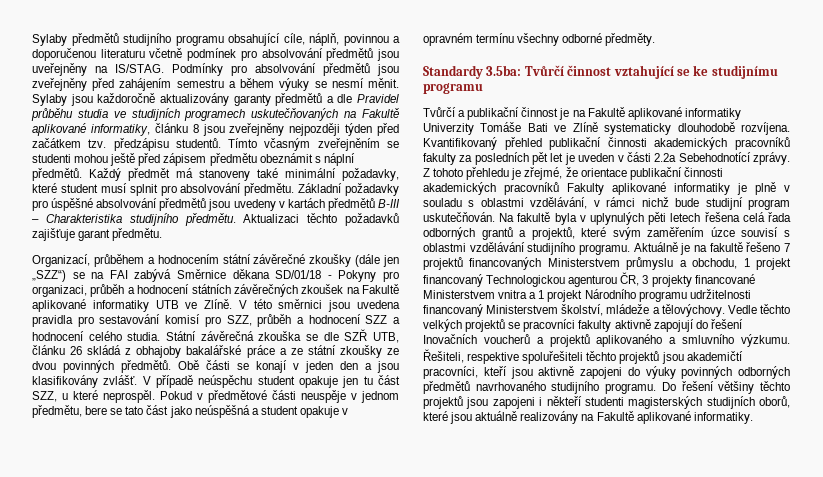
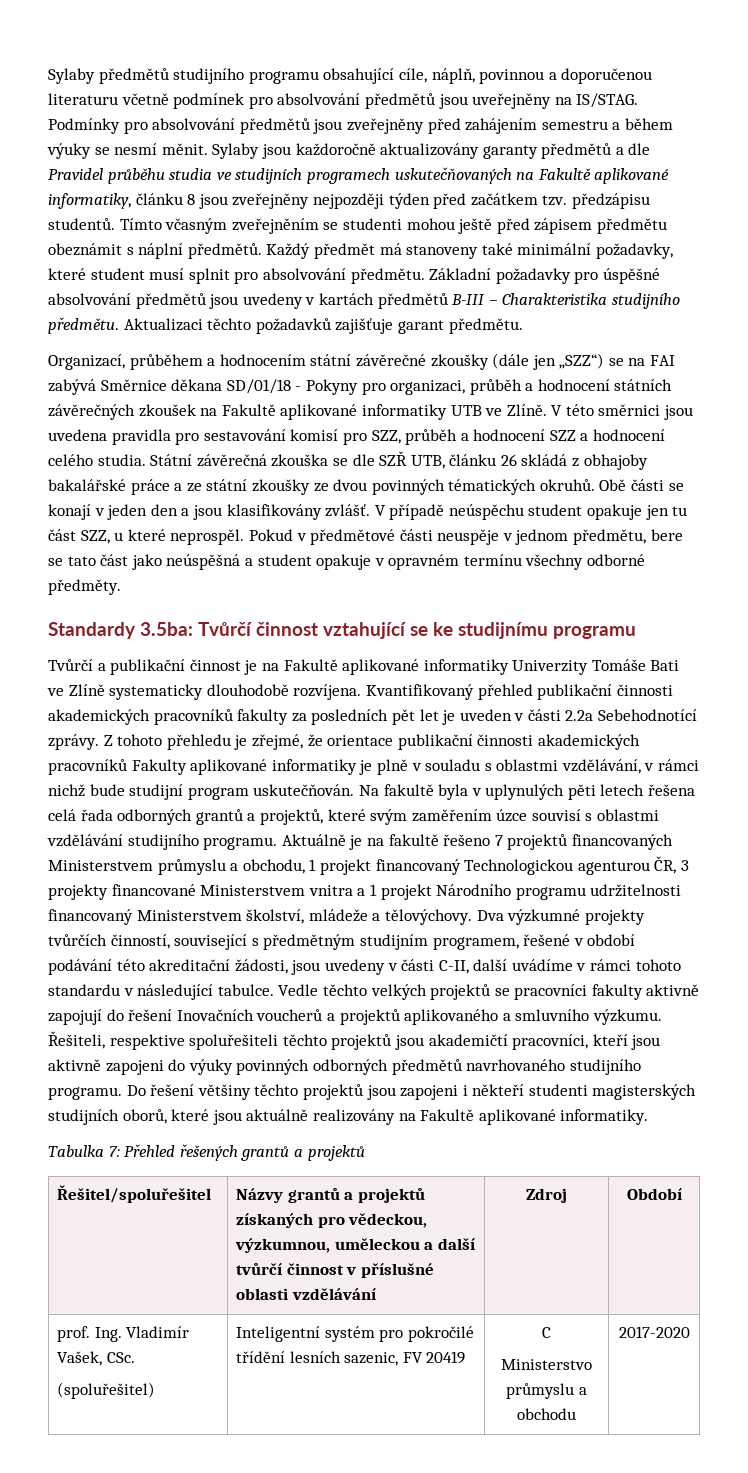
- Státní závěrečná zkouška se dle SZŘ UTB, článku 26 skládá z obhajoby bakalářské práce a ze státní zkoušky ze dvou povinných předmětů.
+ Státní závěrečná zkouška se dle SZŘ UTB, článku 26 skládá z obhajoby bakalářské práce a ze státní zkoušky ze dvou povinných tématických okruhů.
+ Dva výzkumné projekty tvůrčích činností, související s předmětným studijním programem, řešené v období podávání této akreditační žádosti, jsou uvedeny v části C-II, další uvádíme v rámci tohoto standardu v následující tabulce.
+ Tabulka 7: Přehled řešených grantů a projektů
+ Řešitel/spoluřešitel | Názvy grantů a projektů získaných pro vědeckou, výzkumnou, uměleckou a další tvůrčí činnost v příslušné oblasti vzdělávání | Zdroj | Období
+ prof. Ing. Vladimír Vašek, CSc.
+ (spoluřešitel) | Inteligentní systém pro pokročilé třídění lesních sazenic, FV 20419 | C
+ Ministerstvo průmyslu a obchodu | 2017-2020

